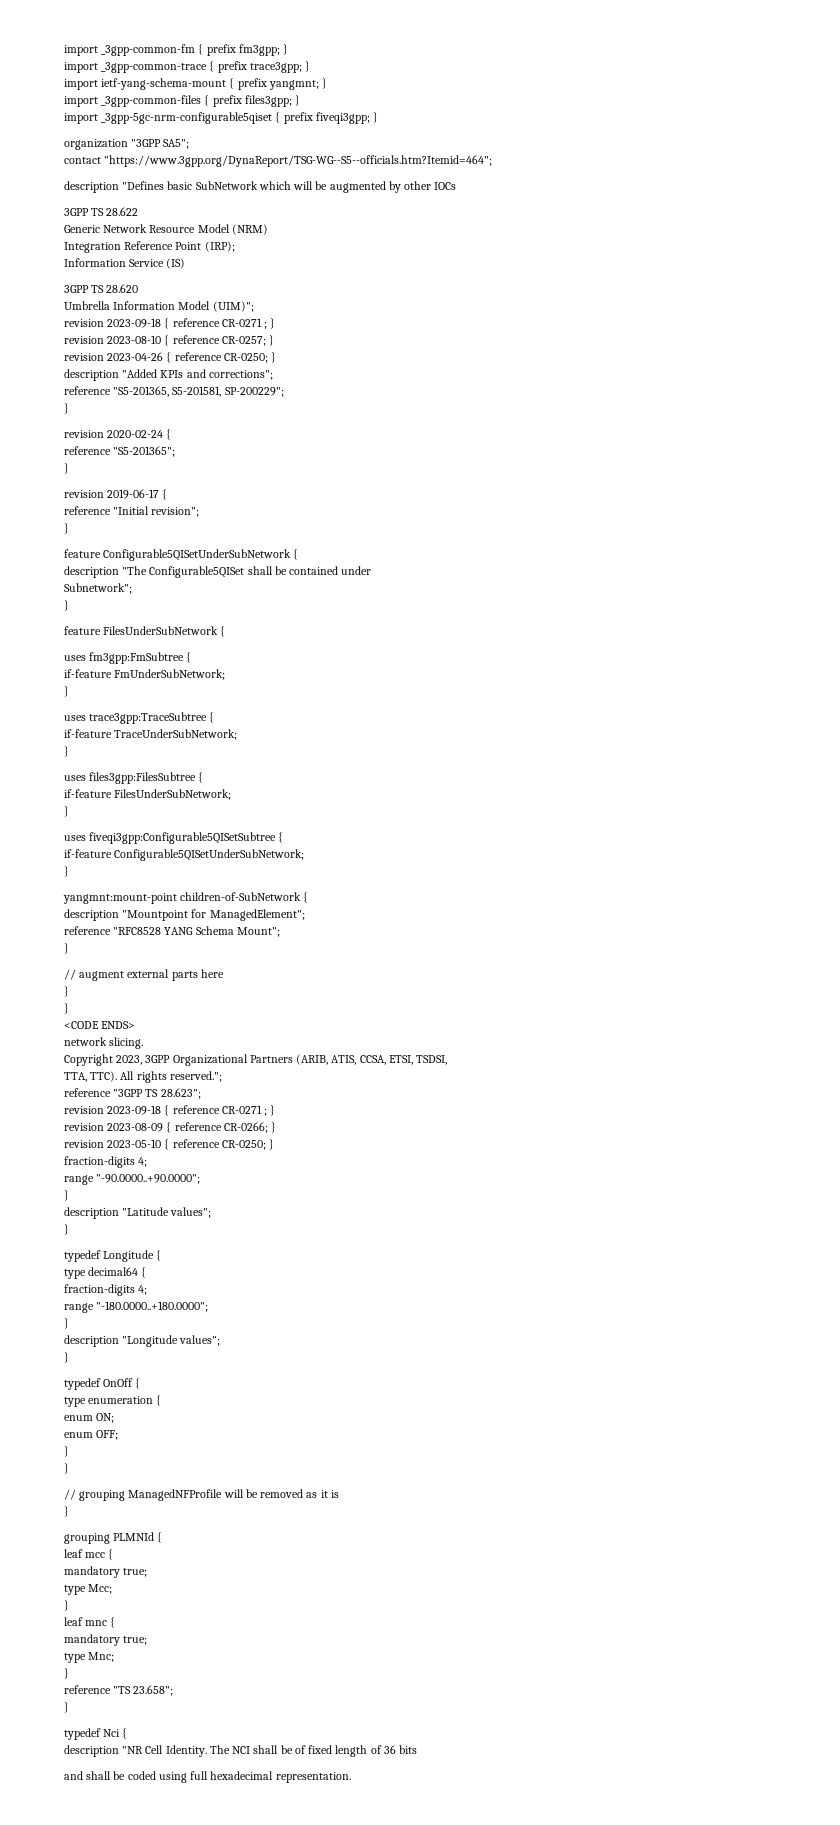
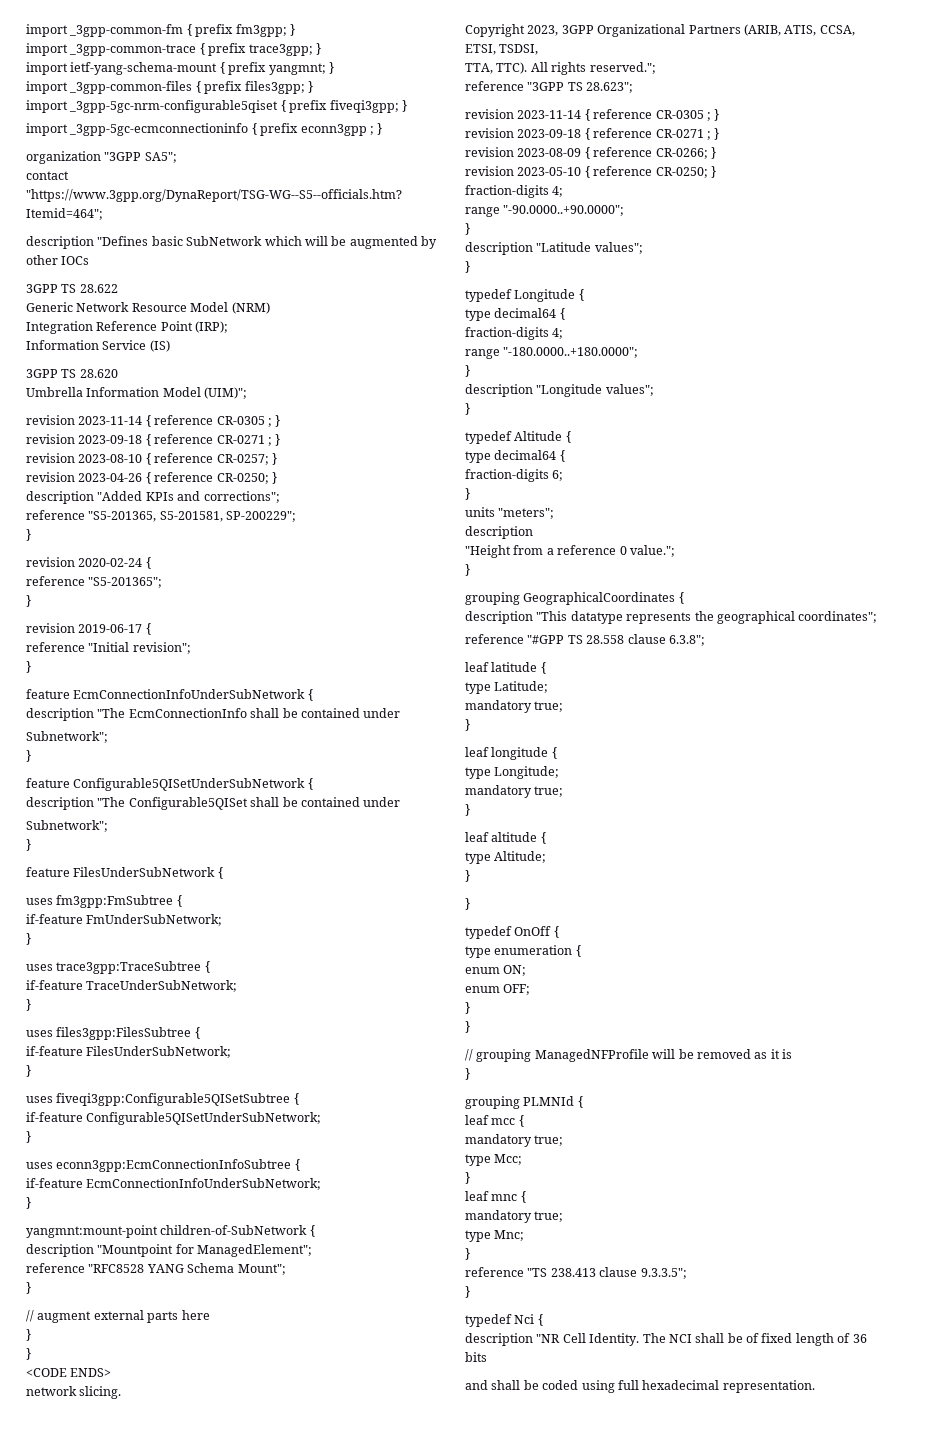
+ import _3gpp-5gc-ecmconnectioninfo { prefix econn3gpp ; }
  Umbrella Information Model (UIM)";
+ revision 2023-11-14 { reference CR-0305 ; }
+ feature EcmConnectionInfoUnderSubNetwork {
+ description "The EcmConnectionInfo shall be contained under
+ Subnetwork";
+ }
+ uses econn3gpp:EcmConnectionInfoSubtree {
+ if-feature EcmConnectionInfoUnderSubNetwork;
+ }
  reference "3GPP TS 28.623";
+ revision 2023-11-14 { reference CR-0305 ; }
+ typedef Altitude {
+ type decimal64 {
+ fraction-digits 6;
+ }
+ units "meters";
+ description
+ "Height from a reference 0 value.";
+ }
+ grouping GeographicalCoordinates {
+ description "This datatype represents the geographical coordinates";
+ reference "#GPP TS 28.558 clause 6.3.8";
+ leaf latitude {
+ type Latitude;
+ mandatory true;
+ }
+ leaf longitude {
+ type Longitude;
+ mandatory true;
+ }
+ leaf altitude {
+ type Altitude;
+ }
+ }
- reference "TS 23.658";
+ reference "TS 238.413 clause 9.3.3.5";

